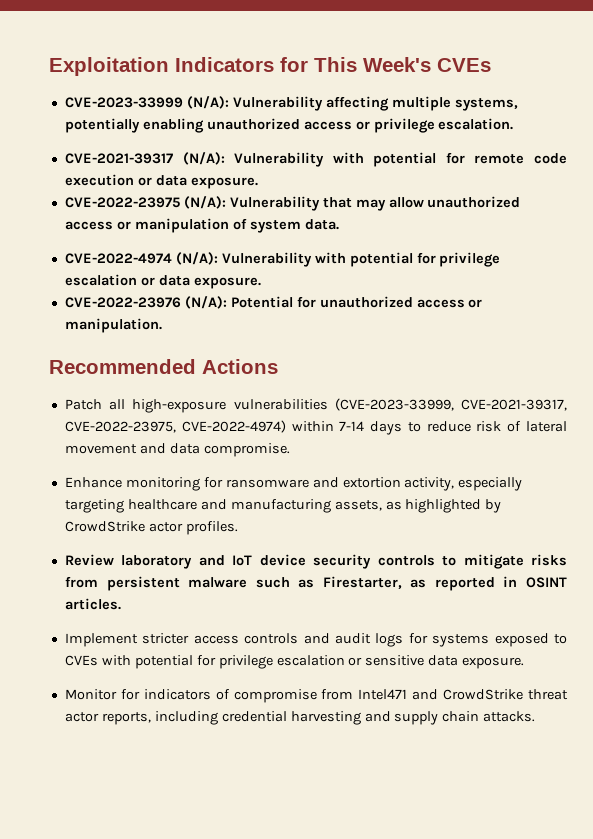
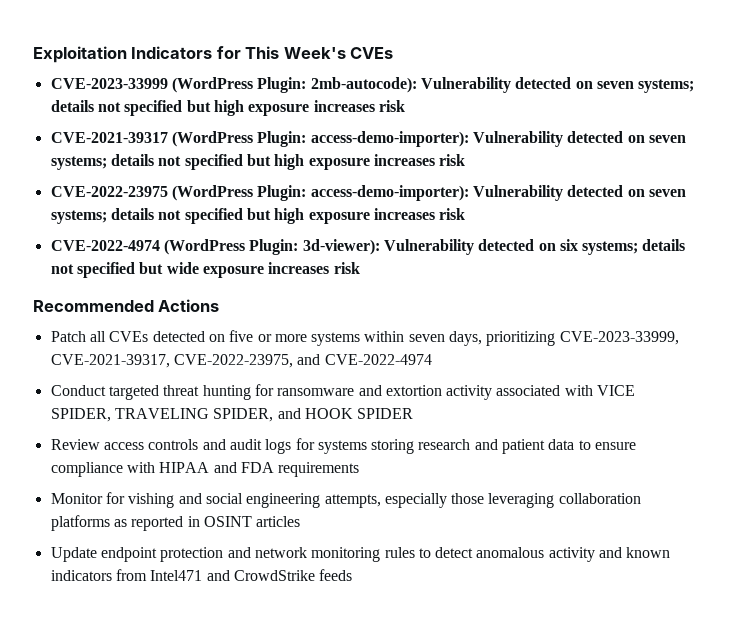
- CVE-2023-33999 (N/A): Vulnerability affecting multiple systems, potentially enabling unauthorized access or privilege escalation.
- CVE-2021-39317 (N/A): Vulnerability with potential for remote code execution or data exposure.
- CVE-2022-23975 (N/A): Vulnerability that may allow unauthorized access or manipulation of system data.
- CVE-2022-4974 (N/A): Vulnerability with potential for privilege escalation or data exposure.
- CVE-2022-23976 (N/A): Potential for unauthorized access or manipulation.
+ CVE-2023-33999 (WordPress Plugin: 2mb-autocode): Vulnerability detected on seven systems; details not specified but high exposure increases risk
+ CVE-2021-39317 (WordPress Plugin: access-demo-importer): Vulnerability detected on seven systems; details not specified but high exposure increases risk
+ CVE-2022-23975 (WordPress Plugin: access-demo-importer): Vulnerability detected on seven systems; details not specified but high exposure increases risk
+ CVE-2022-4974 (WordPress Plugin: 3d-viewer): Vulnerability detected on six systems; details not specified but wide exposure increases risk
  Recommended Actions
- Patch all high-exposure vulnerabilities (CVE-2023-33999, CVE-2021-39317, CVE-2022-23975, CVE-2022-4974) within 7-14 days to reduce risk of lateral movement and data compromise.
- Enhance monitoring for ransomware and extortion activity, especially targeting healthcare and manufacturing assets, as highlighted by CrowdStrike actor profiles.
- Review laboratory and IoT device security controls to mitigate risks from persistent malware such as Firestarter, as reported in OSINT articles.
- Implement stricter access controls and audit logs for systems exposed to CVEs with potential for privilege escalation or sensitive data exposure.
- Monitor for indicators of compromise from Intel471 and CrowdStrike threat actor reports, including credential harvesting and supply chain attacks.
+ Patch all CVEs detected on five or more systems within seven days, prioritizing CVE-2023-33999, CVE-2021-39317, CVE-2022-23975, and CVE-2022-4974
+ Conduct targeted threat hunting for ransomware and extortion activity associated with VICE SPIDER, TRAVELING SPIDER, and HOOK SPIDER
+ Review access controls and audit logs for systems storing research and patient data to ensure compliance with HIPAA and FDA requirements
+ Monitor for vishing and social engineering attempts, especially those leveraging collaboration platforms as reported in OSINT articles
+ Update endpoint protection and network monitoring rules to detect anomalous activity and known indicators from Intel471 and CrowdStrike feeds

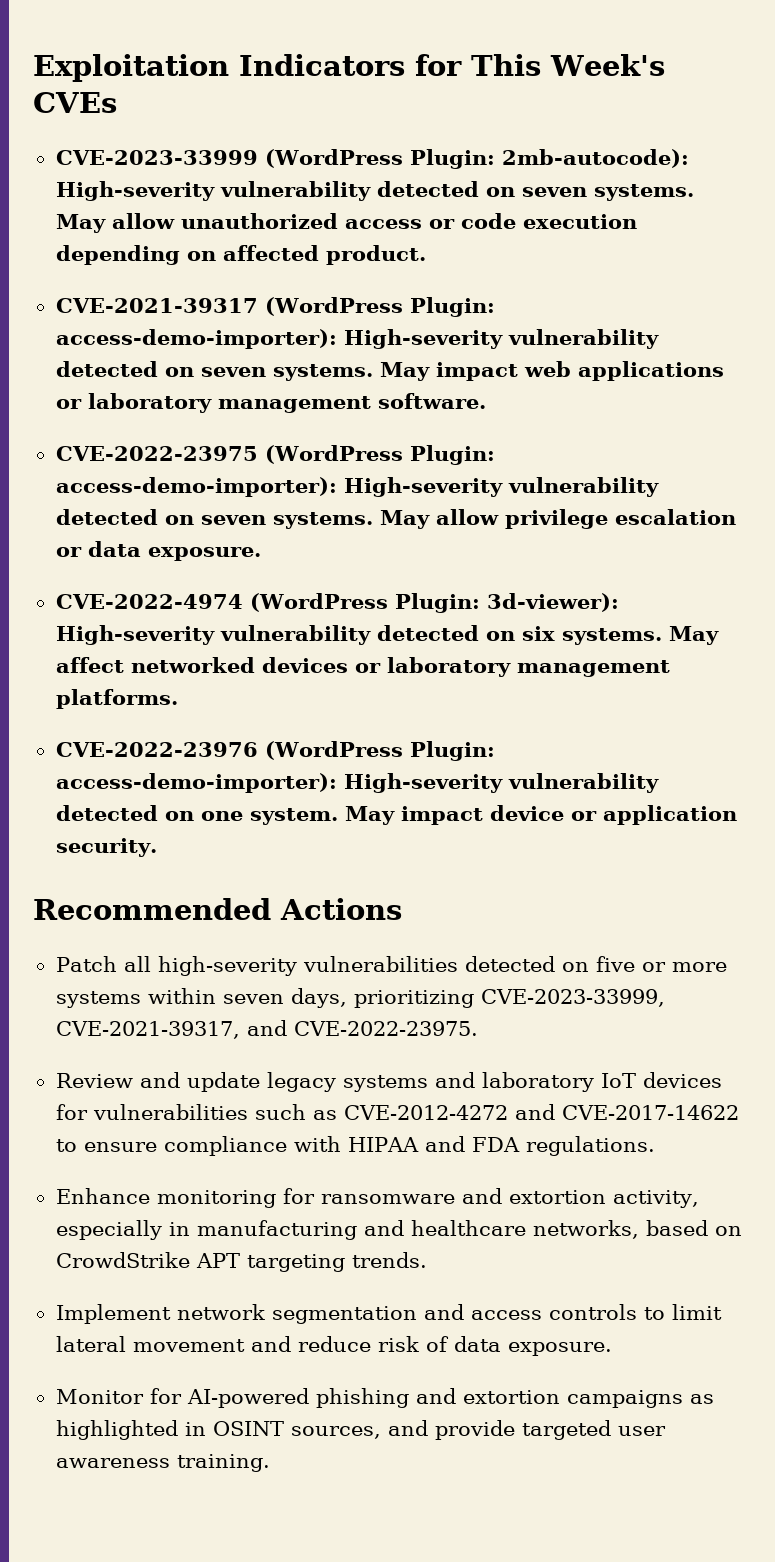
- CVE-2023-33999 (WordPress Plugin: 2mb-autocode): Vulnerability detected on seven systems; details not specified but high exposure increases risk
+ CVE-2023-33999 (WordPress Plugin: 2mb-autocode): High-severity vulnerability detected on seven systems. May allow unauthorized access or code execution depending on affected product.
- CVE-2021-39317 (WordPress Plugin: access-demo-importer): Vulnerability detected on seven systems; details not specified but high exposure increases risk
+ CVE-2021-39317 (WordPress Plugin: access-demo-importer): High-severity vulnerability detected on seven systems. May impact web applications or laboratory management software.
- CVE-2022-23975 (WordPress Plugin: access-demo-importer): Vulnerability detected on seven systems; details not specified but high exposure increases risk
+ CVE-2022-23975 (WordPress Plugin: access-demo-importer): High-severity vulnerability detected on seven systems. May allow privilege escalation or data exposure.
- CVE-2022-4974 (WordPress Plugin: 3d-viewer): Vulnerability detected on six systems; details not specified but wide exposure increases risk
+ CVE-2022-4974 (WordPress Plugin: 3d-viewer): High-severity vulnerability detected on six systems. May affect networked devices or laboratory management platforms.
+ CVE-2022-23976 (WordPress Plugin: access-demo-importer): High-severity vulnerability detected on one system. May impact device or application security.
- Patch all CVEs detected on five or more systems within seven days, prioritizing CVE-2023-33999, CVE-2021-39317, CVE-2022-23975, and CVE-2022-4974
- Conduct targeted threat hunting for ransomware and extortion activity associated with VICE SPIDER, TRAVELING SPIDER, and HOOK SPIDER
- Review access controls and audit logs for systems storing research and patient data to ensure compliance with HIPAA and FDA requirements
- Monitor for vishing and social engineering attempts, especially those leveraging collaboration platforms as reported in OSINT articles
- Update endpoint protection and network monitoring rules to detect anomalous activity and known indicators from Intel471 and CrowdStrike feeds
+ Patch all high-severity vulnerabilities detected on five or more systems within seven days, prioritizing CVE-2023-33999, CVE-2021-39317, and CVE-2022-23975.
+ Review and update legacy systems and laboratory IoT devices for vulnerabilities such as CVE-2012-4272 and CVE-2017-14622 to ensure compliance with HIPAA and FDA regulations.
+ Enhance monitoring for ransomware and extortion activity, especially in manufacturing and healthcare networks, based on CrowdStrike APT targeting trends.
+ Implement network segmentation and access controls to limit lateral movement and reduce risk of data exposure.
+ Monitor for AI-powered phishing and extortion campaigns as highlighted in OSINT sources, and provide targeted user awareness training.

